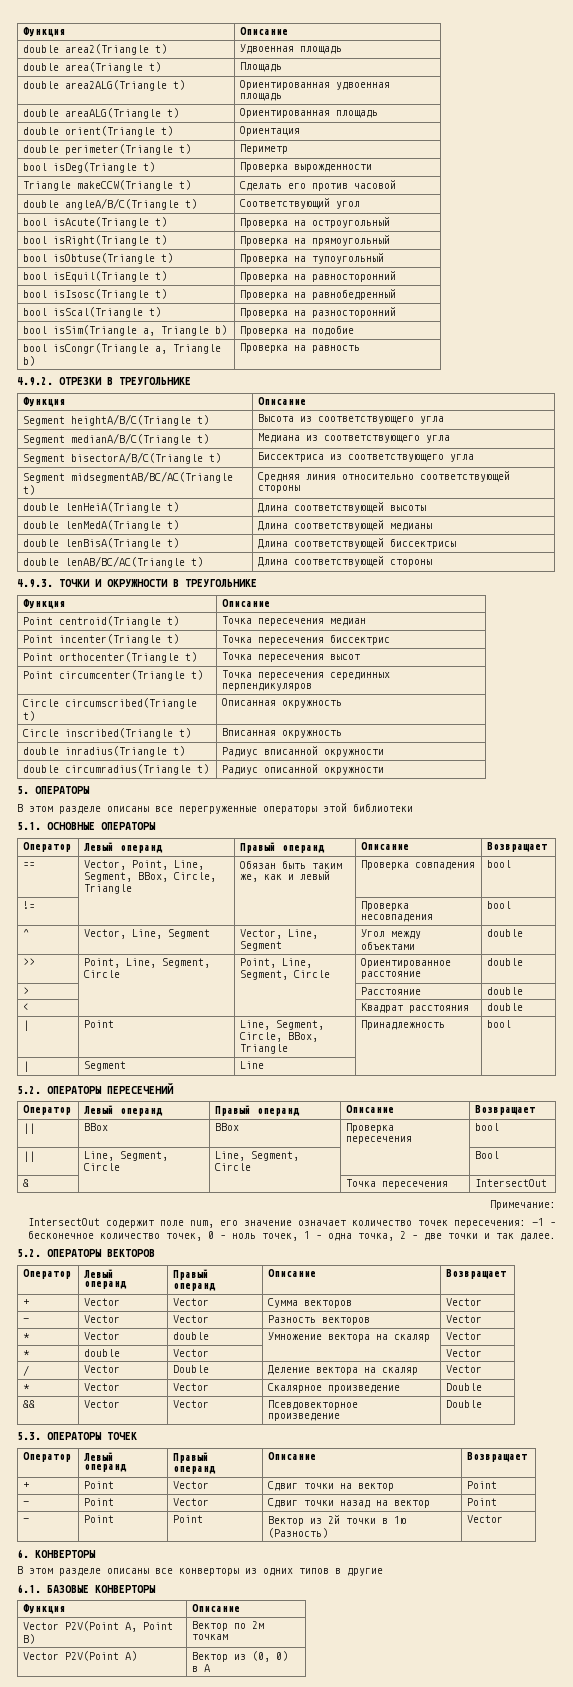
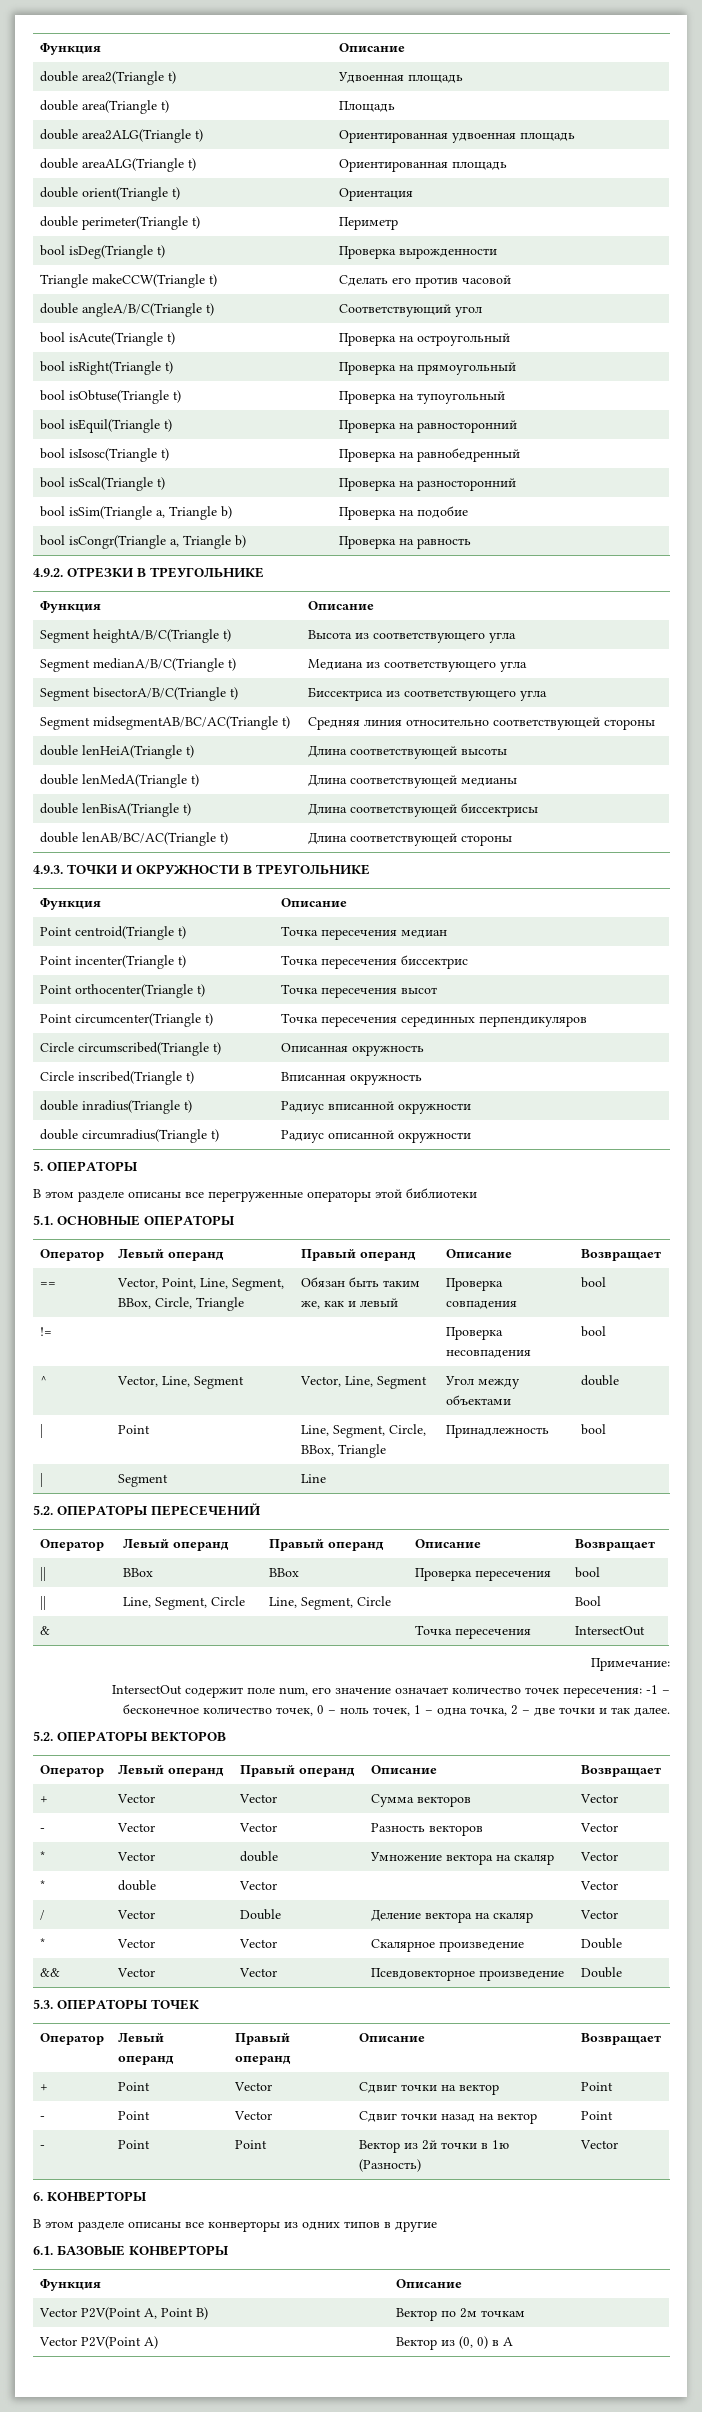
- >> | Point, Line, Segment, Circle | Point, Line, Segment, Circle | Ориентированное расстояние | double
- > | | | Расстояние | double
- < | | | Квадрат расстояния | double

